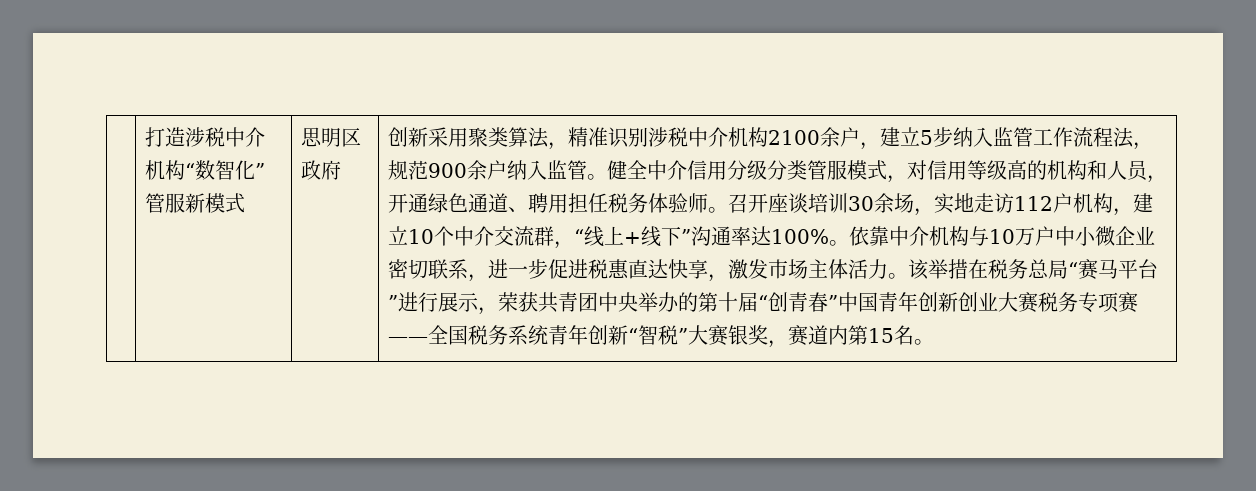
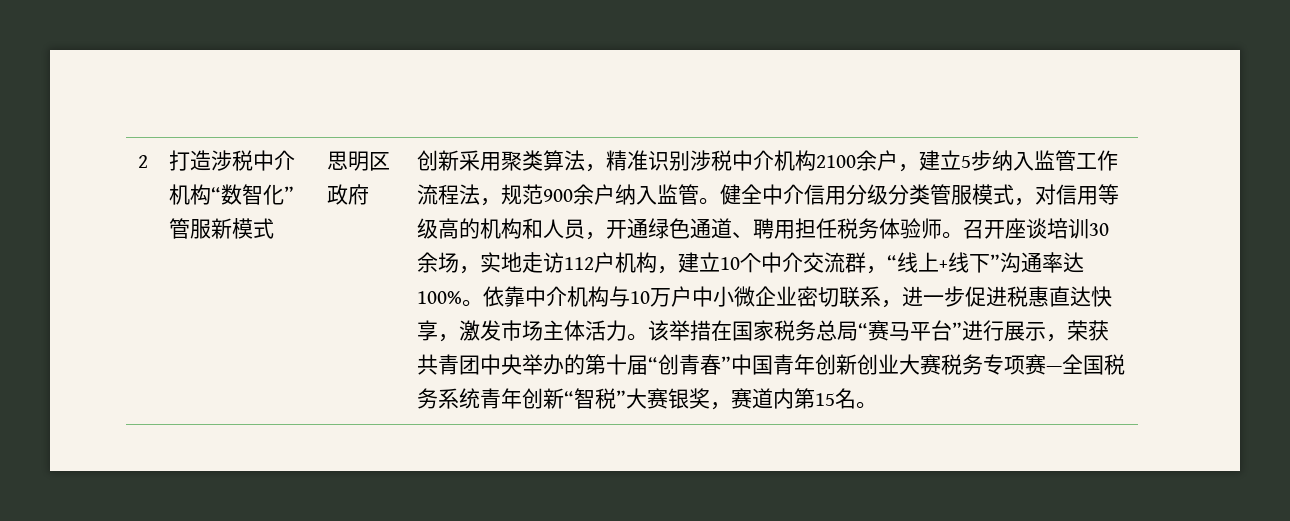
+ 2
- 该举措在税务总局“赛马平台”进行展示，荣获共青团中央举办的第十届“创青春”中国青年创新创业大赛税务专项赛——全国税务系统青年创新“智税”大赛银奖，赛道内第15名。
+ 该举措在国家税务总局“赛马平台”进行展示，荣获共青团中央举办的第十届“创青春”中国青年创新创业大赛税务专项赛—全国税务系统青年创新“智税”大赛银奖，赛道内第15名。

